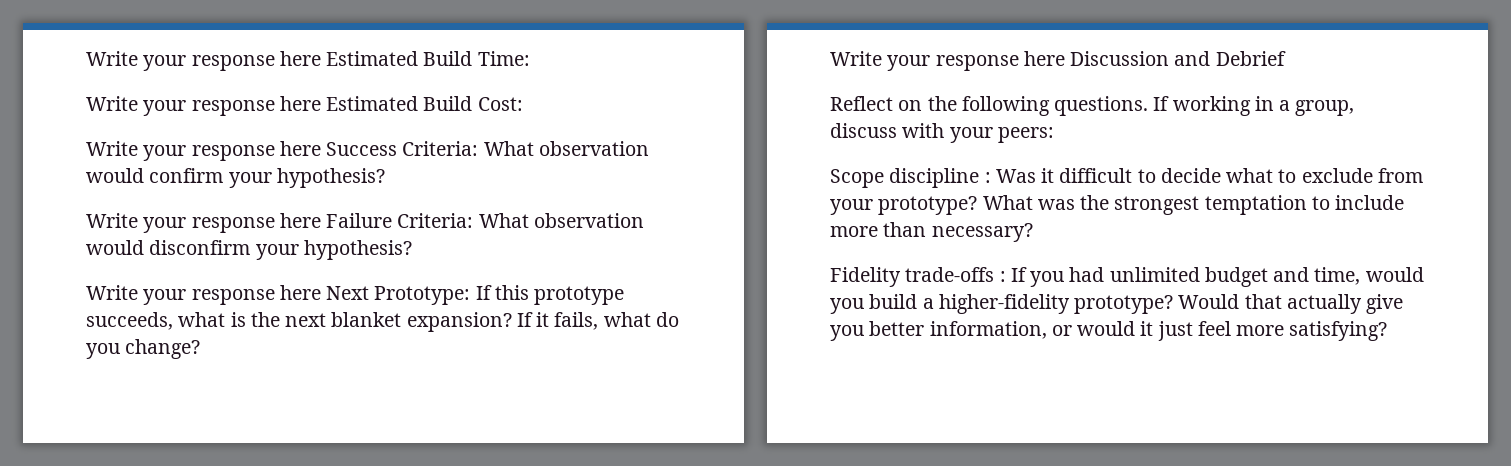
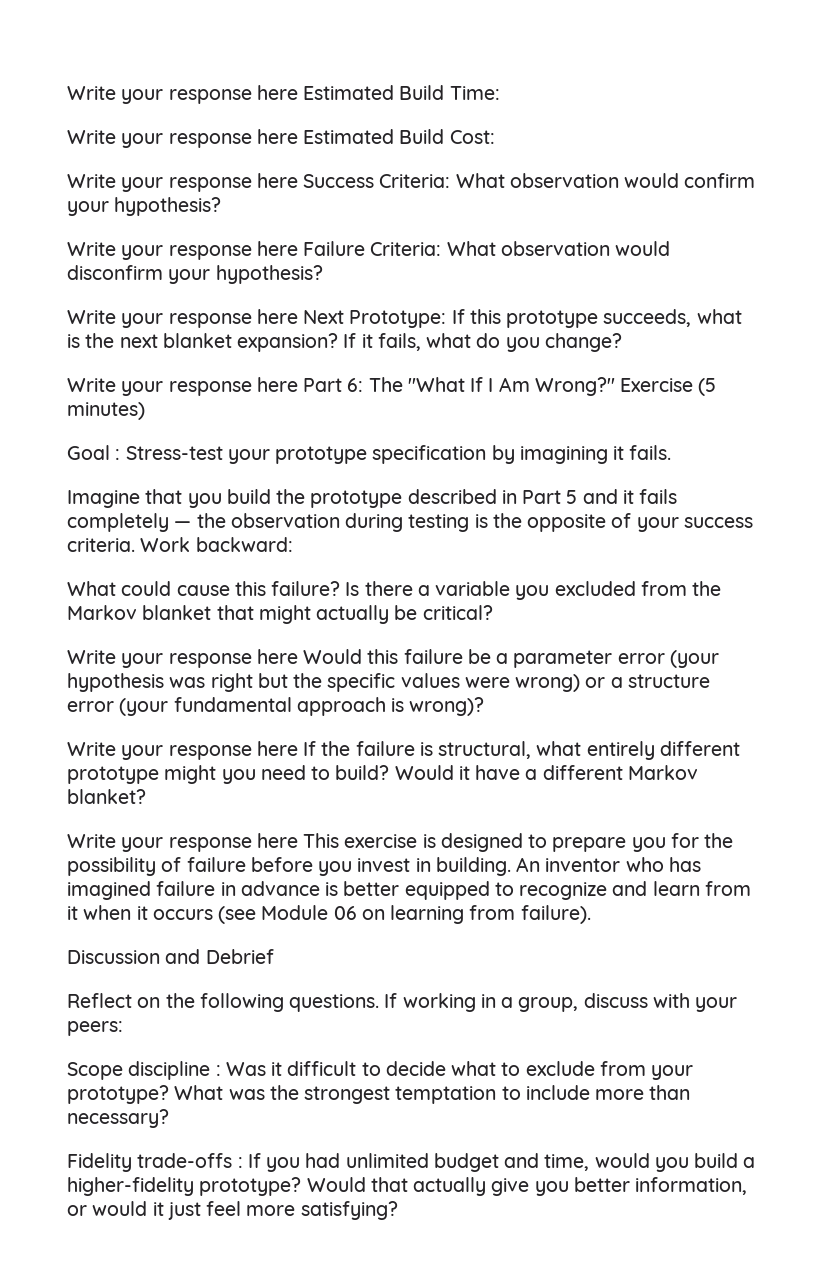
- Write your response here Discussion and Debrief
+ Write your response here Part 6: The "What If I Am Wrong?" Exercise (5 minutes)
+ Goal : Stress-test your prototype specification by imagining it fails.
+ Imagine that you build the prototype described in Part 5 and it fails completely — the observation during testing is the opposite of your success criteria. Work backward:
+ What could cause this failure? Is there a variable you excluded from the Markov blanket that might actually be critical?
+ Write your response here Would this failure be a parameter error (your hypothesis was right but the specific values were wrong) or a structure error (your fundamental approach is wrong)?
+ Write your response here If the failure is structural, what entirely different prototype might you need to build? Would it have a different Markov blanket?
+ Write your response here This exercise is designed to prepare you for the possibility of failure before you invest in building. An inventor who has imagined failure in advance is better equipped to recognize and learn from it when it occurs (see Module 06 on learning from failure).
+ Discussion and Debrief

